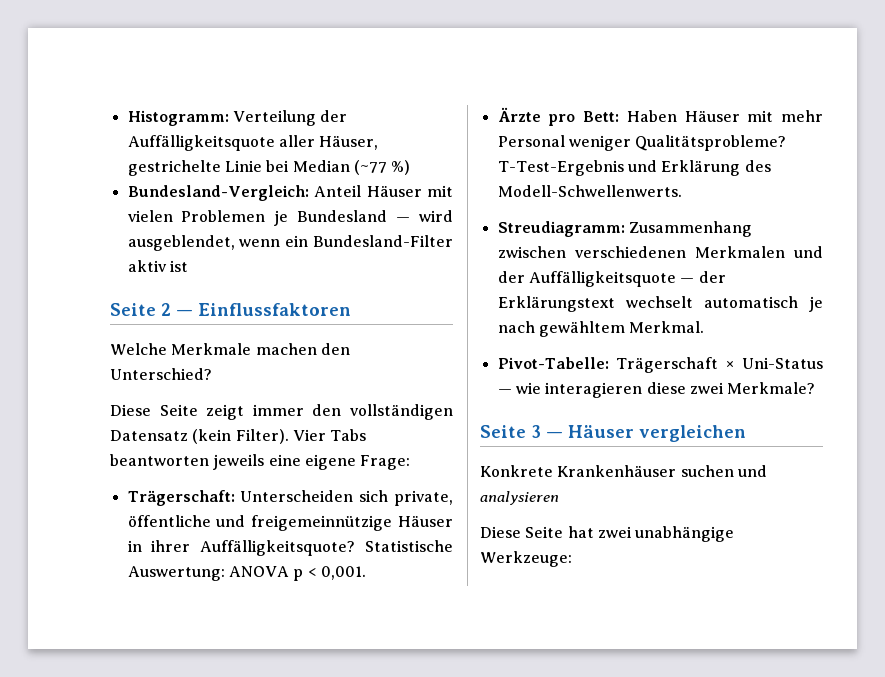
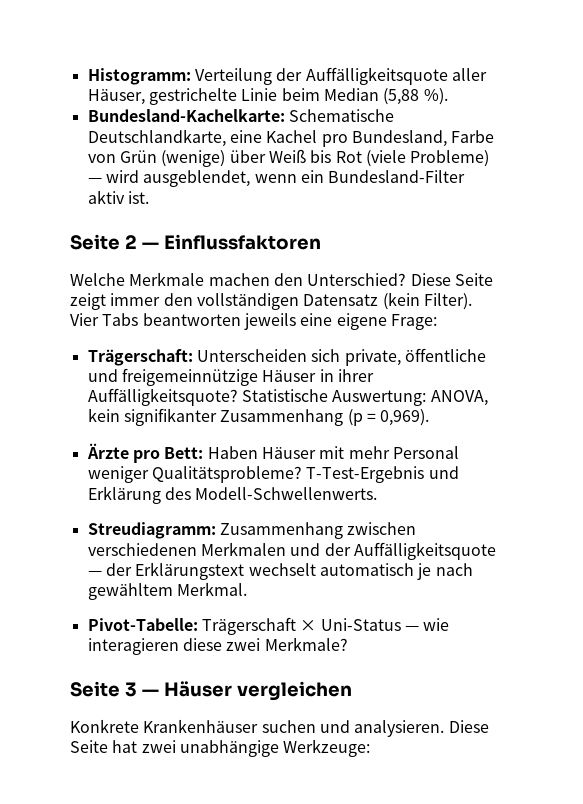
- Histogramm: Verteilung der Auffälligkeitsquote aller Häuser, gestrichelte Linie bei Median (~77 %)
- Bundesland-Vergleich: Anteil Häuser mit vielen Problemen je Bundesland — wird ausgeblendet, wenn ein Bundesland-Filter aktiv ist
+ Histogramm: Verteilung der Auffälligkeitsquote aller Häuser, gestrichelte Linie beim Median (5,88 %).
+ Bundesland-Kachelkarte: Schematische Deutschlandkarte, eine Kachel pro Bundesland, Farbe von Grün (wenige) über Weiß bis Rot (viele Probleme) — wird ausgeblendet, wenn ein Bundesland-Filter aktiv ist.
- Welche Merkmale machen den Unterschied?
- Diese Seite zeigt immer den vollständigen Datensatz (kein Filter).
+ Welche Merkmale machen den Unterschied? Diese Seite zeigt immer den vollständigen Datensatz (kein Filter).
- Statistische Auswertung: ANOVA p < 0,001.
+ Statistische Auswertung: ANOVA, kein signifikanter Zusammenhang (p = 0,969).
- Konkrete Krankenhäuser suchen und analysieren
- Diese Seite hat zwei unabhängige Werkzeuge:
+ Konkrete Krankenhäuser suchen und analysieren. Diese Seite hat zwei unabhängige Werkzeuge:

